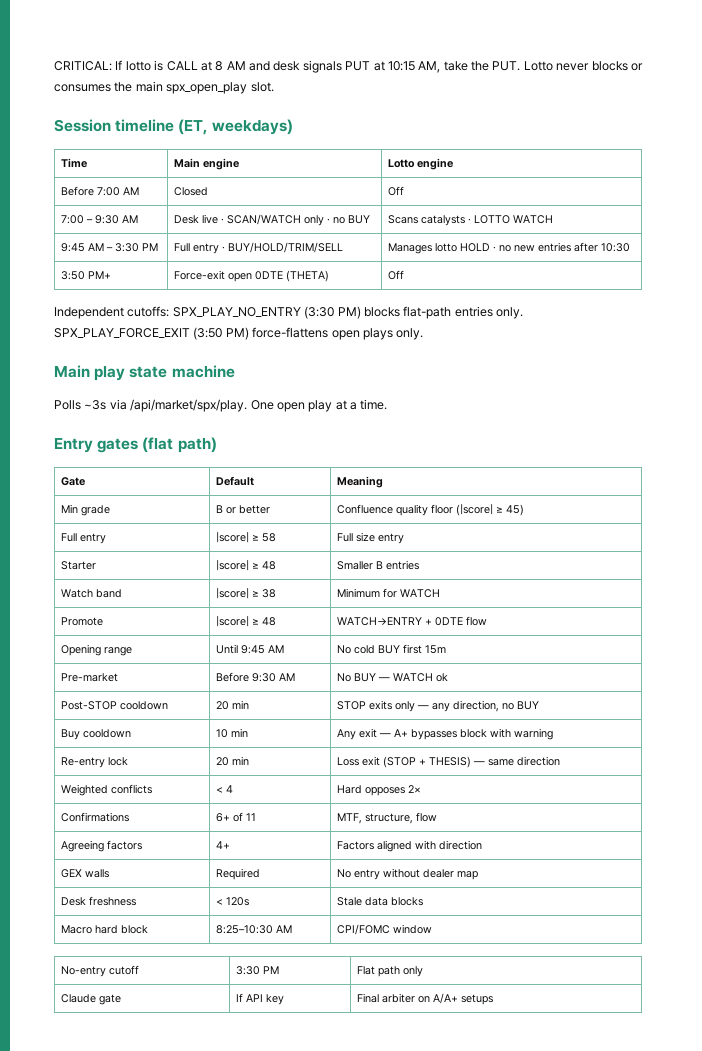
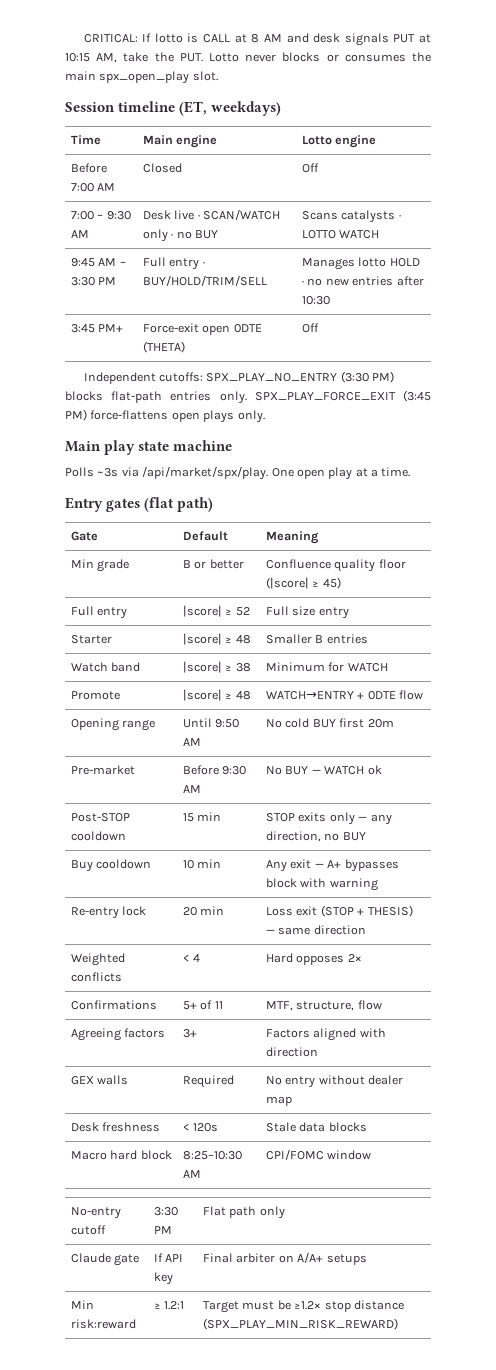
- 3:50 PM+ | Force-exit open 0DTE (THETA) | Off
+ 3:45 PM+ | Force-exit open 0DTE (THETA) | Off
- SPX_PLAY_FORCE_EXIT (3:50 PM) force-flattens open plays only.
+ SPX_PLAY_FORCE_EXIT (3:45 PM) force-flattens open plays only.
- Full entry | |score| ≥ 58 | Full size entry
+ Full entry | |score| ≥ 52 | Full size entry
- Opening range | Until 9:45 AM | No cold BUY first 15m
+ Opening range | Until 9:50 AM | No cold BUY first 20m
- Post-STOP cooldown | 20 min | STOP exits only — any direction, no BUY
+ Post-STOP cooldown | 15 min | STOP exits only — any direction, no BUY
- Confirmations | 6+ of 11 | MTF, structure, flow
+ Confirmations | 5+ of 11 | MTF, structure, flow
- Agreeing factors | 4+ | Factors aligned with direction
+ Agreeing factors | 3+ | Factors aligned with direction
+ Min risk:reward | ≥ 1.2:1 | Target must be ≥1.2× stop distance (SPX_PLAY_MIN_RISK_REWARD)

